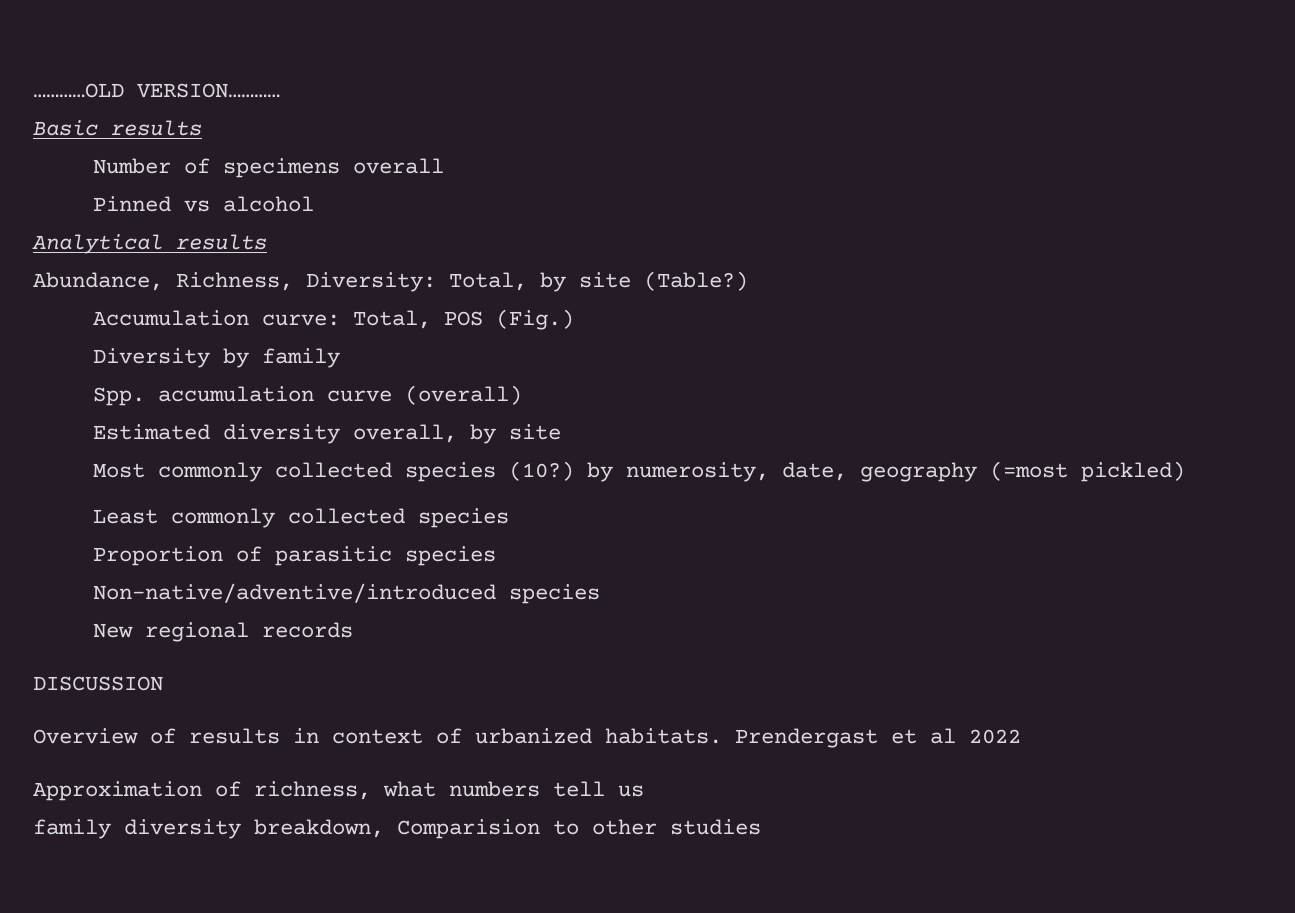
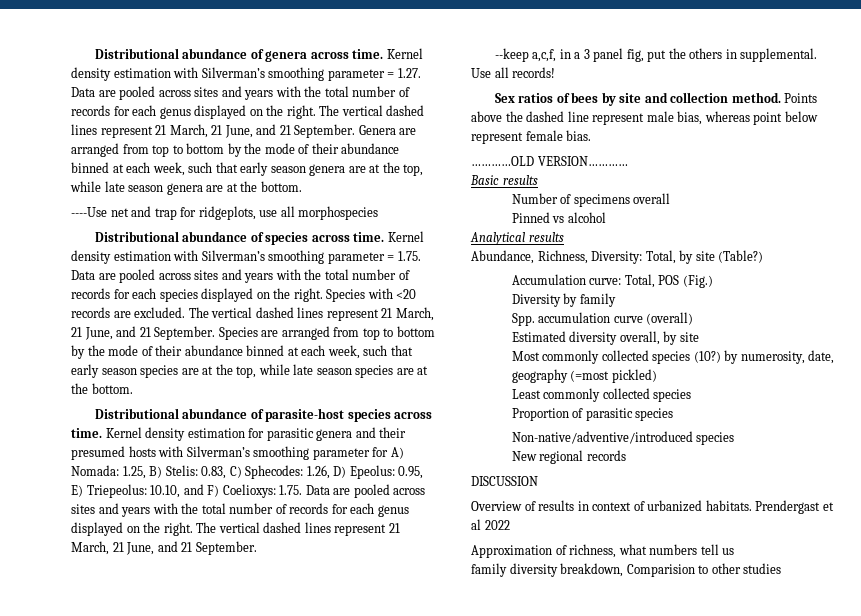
+ Distributional abundance of genera across time. Kernel density estimation with Silverman’s smoothing parameter = 1.27. Data are pooled across sites and years with the total number of records for each genus displayed on the right. The vertical dashed lines represent 21 March, 21 June, and 21 September. Genera are arranged from top to bottom by the mode of their abundance binned at each week, such that early season genera are at the top, while late season genera are at the bottom.
+ ----Use net and trap for ridgeplots, use all morphospecies
+ Distributional abundance of species across time. Kernel density estimation with Silverman’s smoothing parameter = 1.75. Data are pooled across sites and years with the total number of records for each species displayed on the right. Species with <20 records are excluded. The vertical dashed lines represent 21 March, 21 June, and 21 September. Species are arranged from top to bottom by the mode of their abundance binned at each week, such that early season species are at the top, while late season species are at the bottom.
+ Distributional abundance of parasite-host species across time. Kernel density estimation for parasitic genera and their presumed hosts with Silverman’s smoothing parameter for A) Nomada: 1.25, B) Stelis: 0.83, C) Sphecodes: 1.26, D) Epeolus: 0.95, E) Triepeolus: 10.10, and F) Coelioxys: 1.75. Data are pooled across sites and years with the total number of records for each genus displayed on the right. The vertical dashed lines represent 21 March, 21 June, and 21 September.
+ --keep a,c,f, in a 3 panel fig, put the others in supplemental. Use all records!
+ Sex ratios of bees by site and collection method. Points above the dashed line represent male bias, whereas point below represent female bias.

